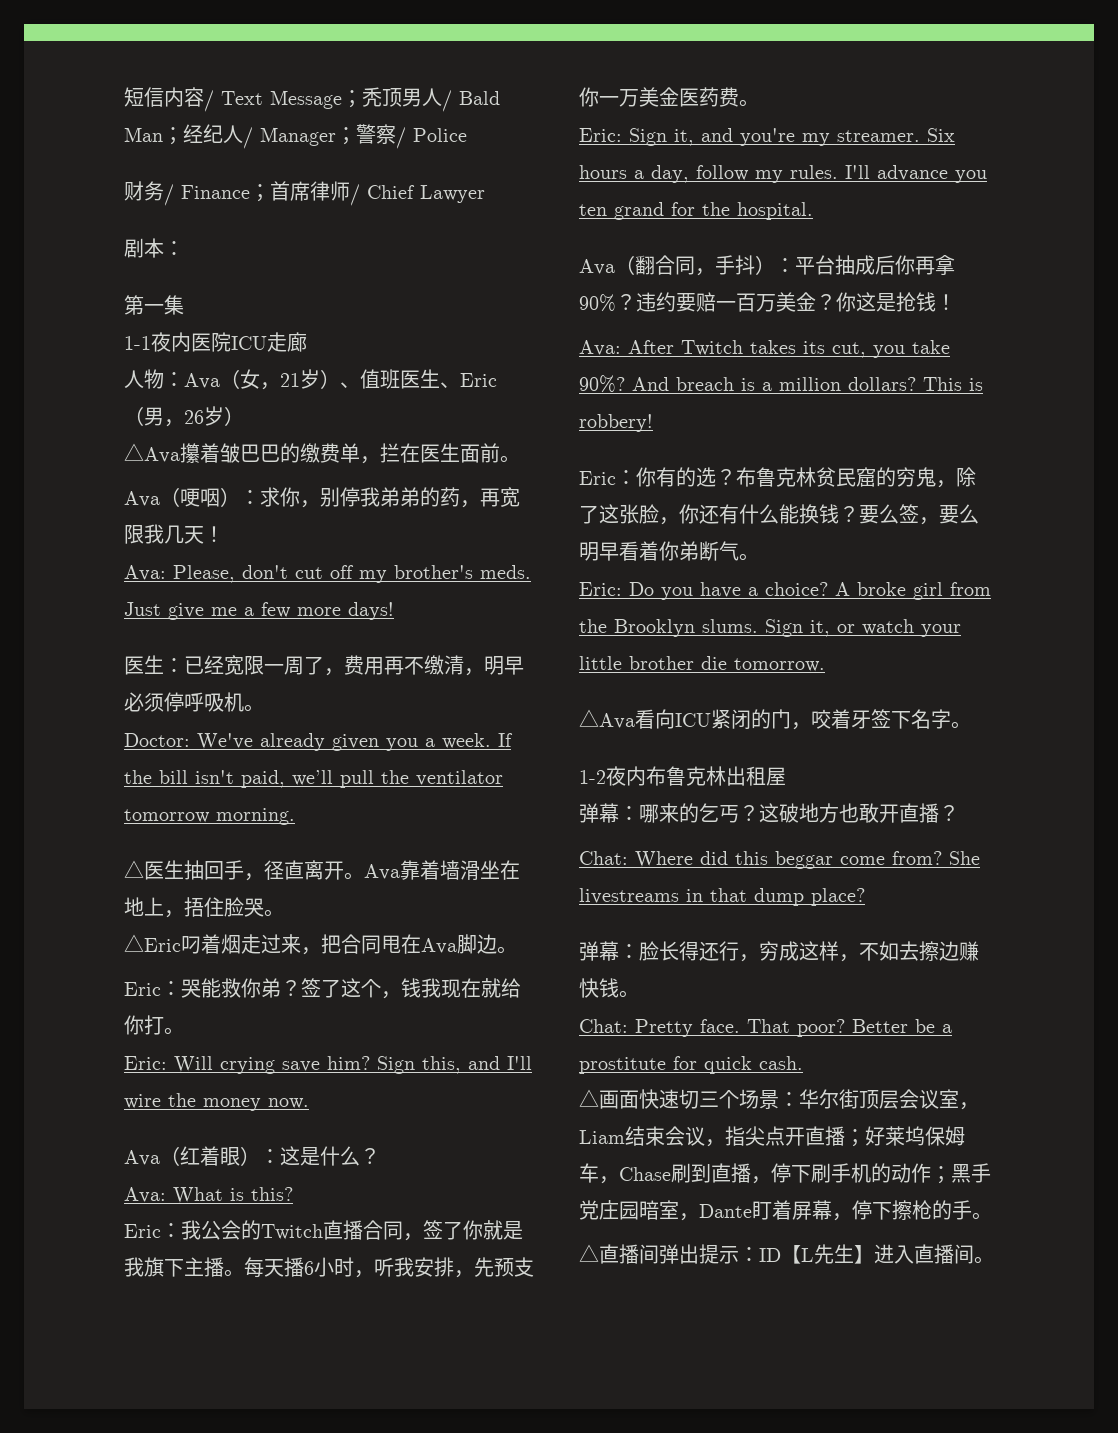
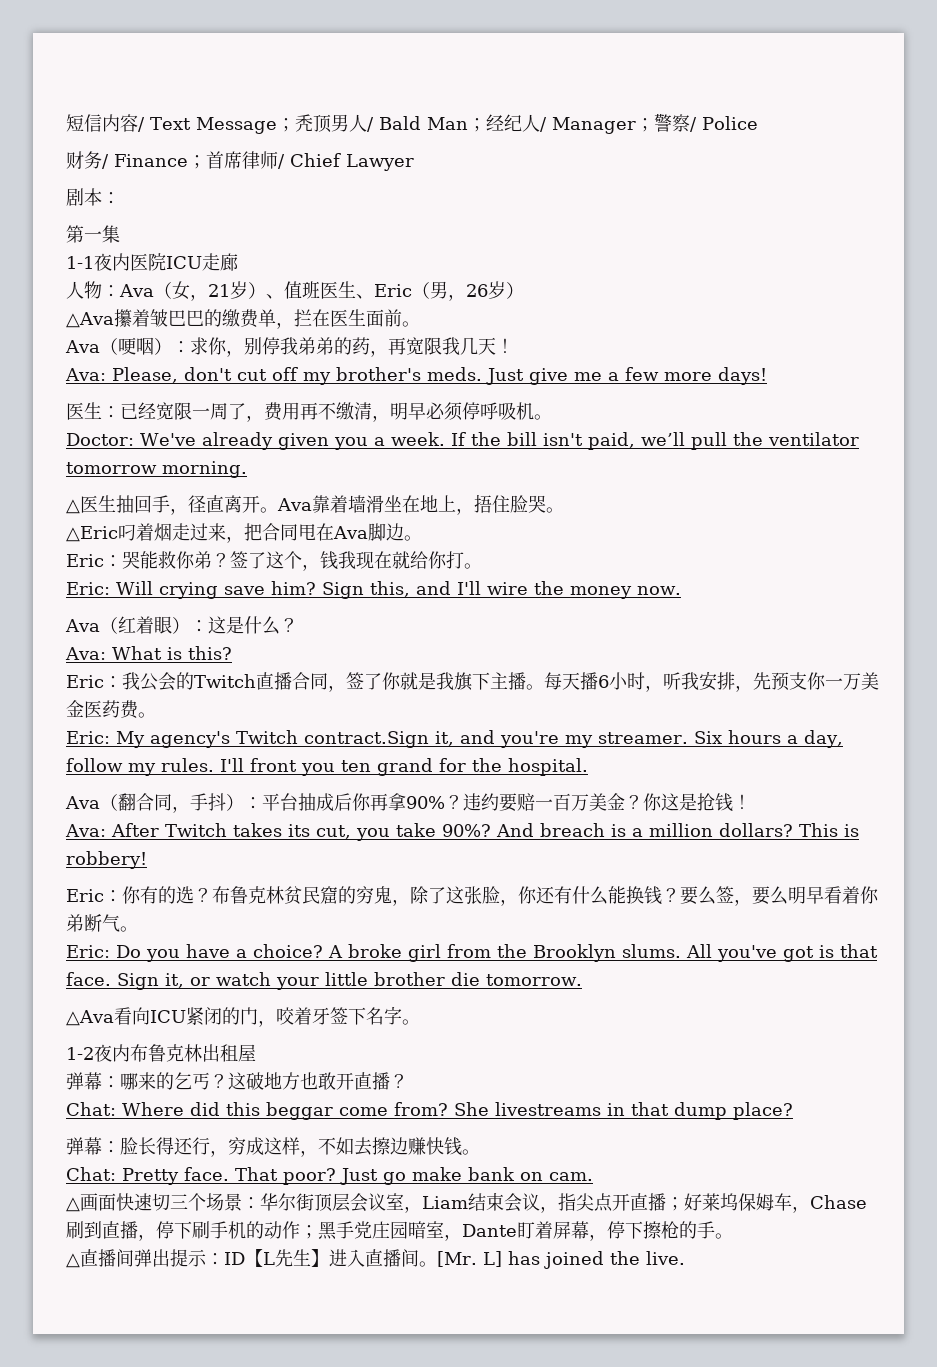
- Eric: Sign it, and you're my streamer.
+ Eric: My agency's Twitch contract.Sign it, and you're my streamer.
- I'll advance you ten grand for the hospital.
+ I'll front you ten grand for the hospital.
+ All you've got is that face.
- Better be a prostitute for quick cash.
+ Just go make bank on cam.
+ [Mr. L] has joined the live.

